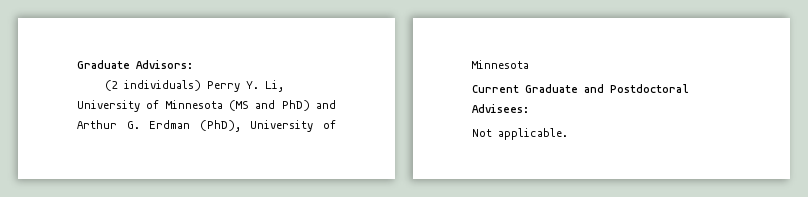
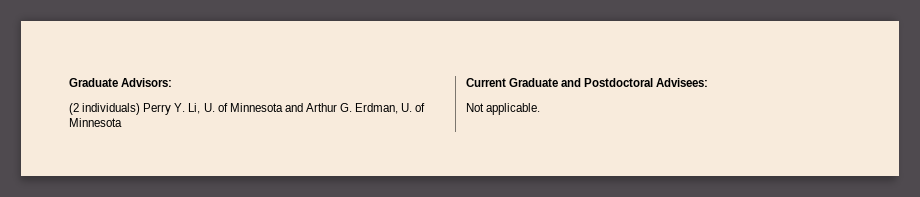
- (2 individuals) Perry Y. Li, University of Minnesota (MS and PhD) and Arthur G. Erdman (PhD), University of Minnesota
+ (2 individuals) Perry Y. Li, U. of Minnesota and Arthur G. Erdman, U. of Minnesota

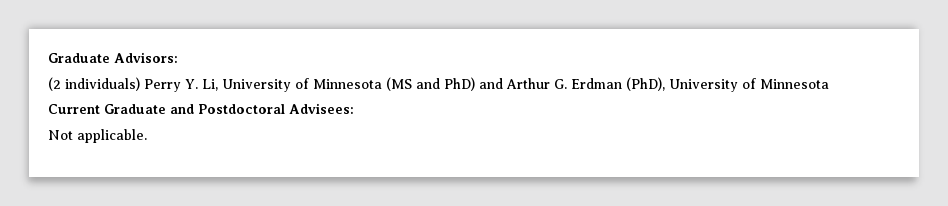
- (2 individuals) Perry Y. Li, U. of Minnesota and Arthur G. Erdman, U. of Minnesota
+ (2 individuals) Perry Y. Li, University of Minnesota (MS and PhD) and Arthur G. Erdman (PhD), University of Minnesota

